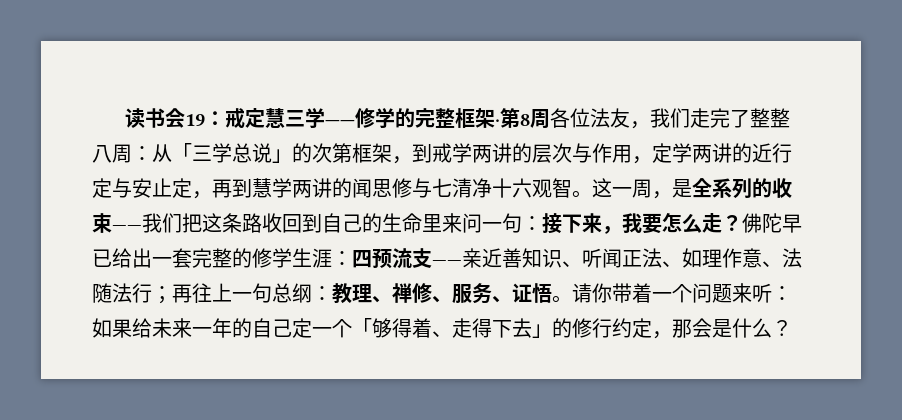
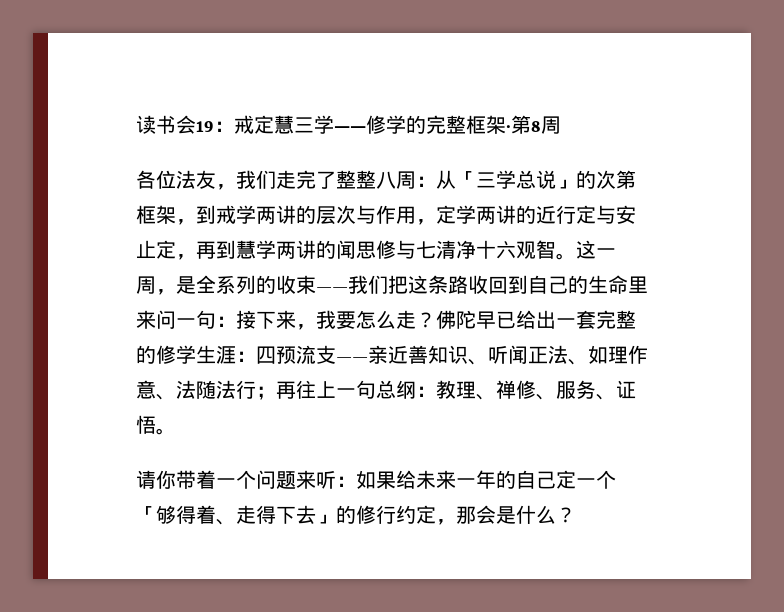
- 读书会19：戒定慧三学——修学的完整框架·第8周各位法友，我们走完了整整八周：从「三学总说」的次第框架，到戒学两讲的层次与作用，定学两讲的近行定与安止定，再到慧学两讲的闻思修与七清净十六观智。
+ 读书会19：戒定慧三学——修学的完整框架·第8周
+ 各位法友，我们走完了整整八周：从「三学总说」的次第框架，到戒学两讲的层次与作用，定学两讲的近行定与安止定，再到慧学两讲的闻思修与七清净十六观智。
- 佛陀早已给出一套完整的修学生涯：四预流支——亲近善知识、听闻正法、如理作意、法随法行；再往上一句总纲：教理、禅修、服务、证悟。请你带着一个问题来听：如果给未来一年的自己定一个「够得着、走得下去」的修行约定，那会是什么？
+ 佛陀早已给出一套完整的修学生涯：四预流支——亲近善知识、听闻正法、如理作意、法随法行；再往上一句总纲：教理、禅修、服务、证悟。
+ 请你带着一个问题来听：如果给未来一年的自己定一个「够得着、走得下去」的修行约定，那会是什么？

